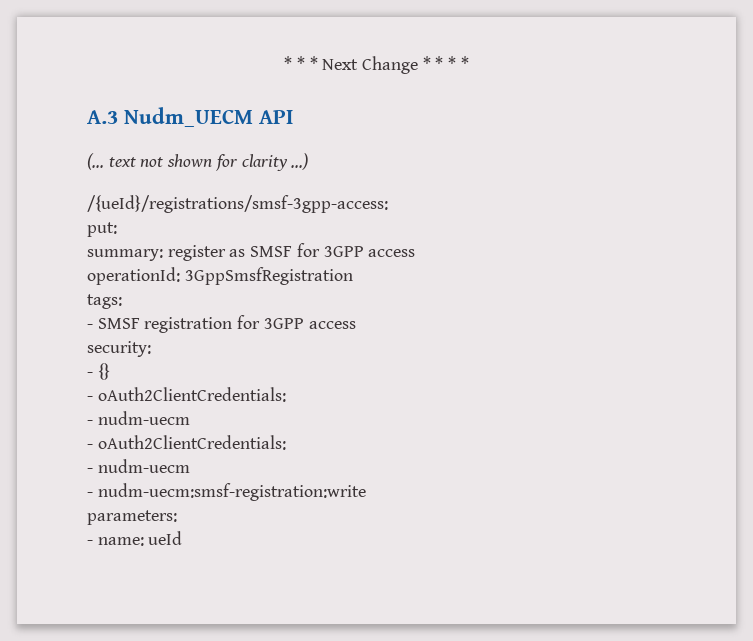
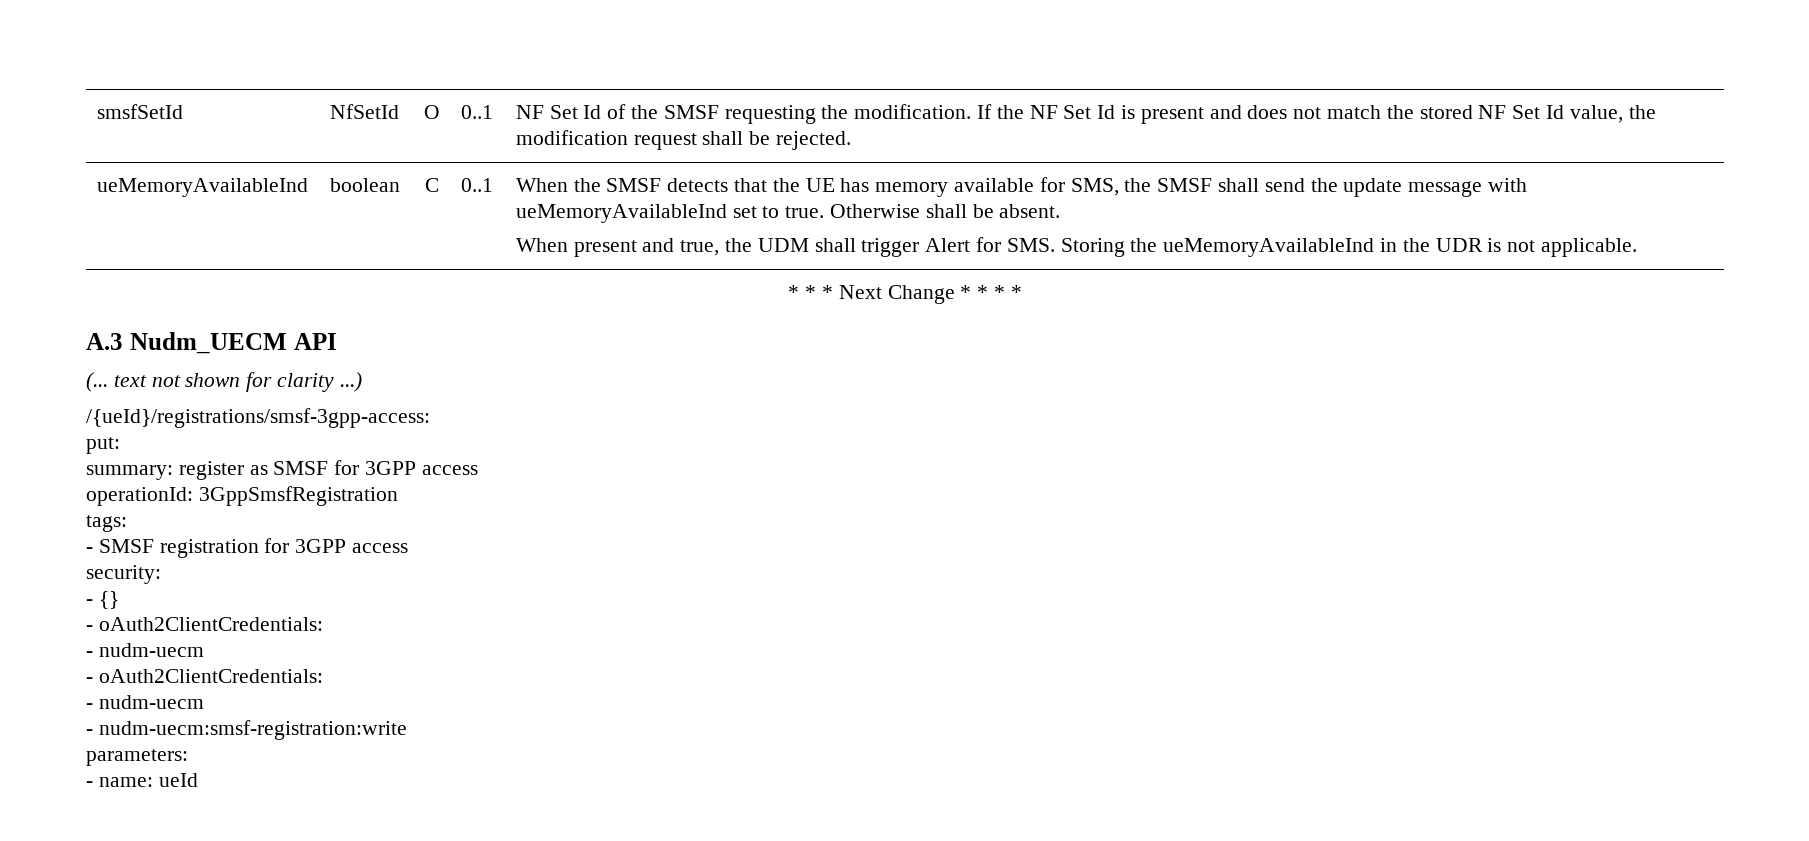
+ smsfSetId | NfSetId | O | 0..1 | NF Set Id of the SMSF requesting the modification. If the NF Set Id is present and does not match the stored NF Set Id value, the modification request shall be rejected.
+ ueMemoryAvailableInd | boolean | C | 0..1 | When the SMSF detects that the UE has memory available for SMS, the SMSF shall send the update message with ueMemoryAvailableInd set to true. Otherwise shall be absent.
+ When present and true, the UDM shall trigger Alert for SMS. Storing the ueMemoryAvailableInd in the UDR is not applicable.

